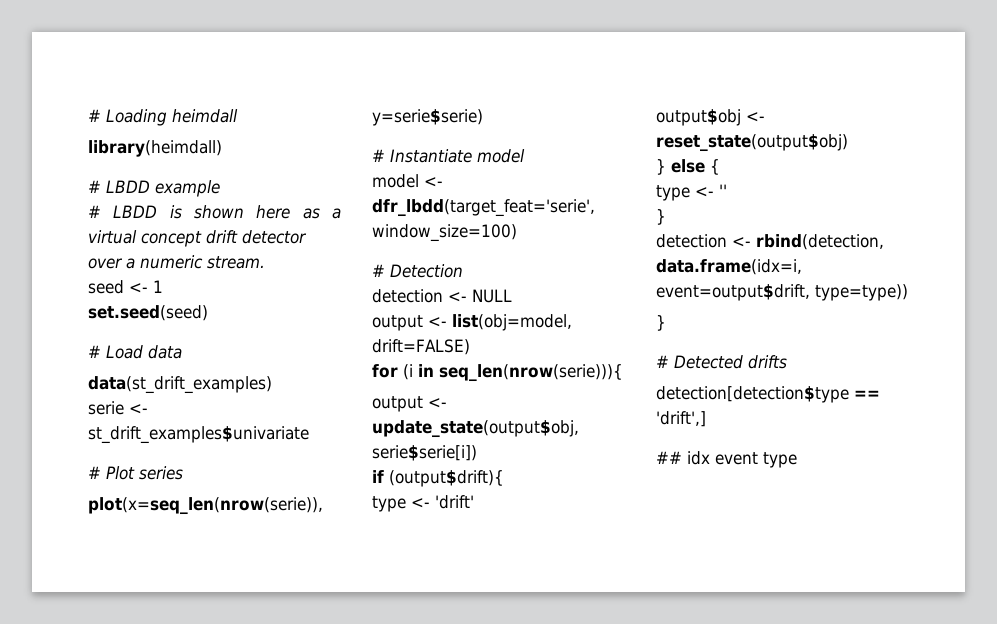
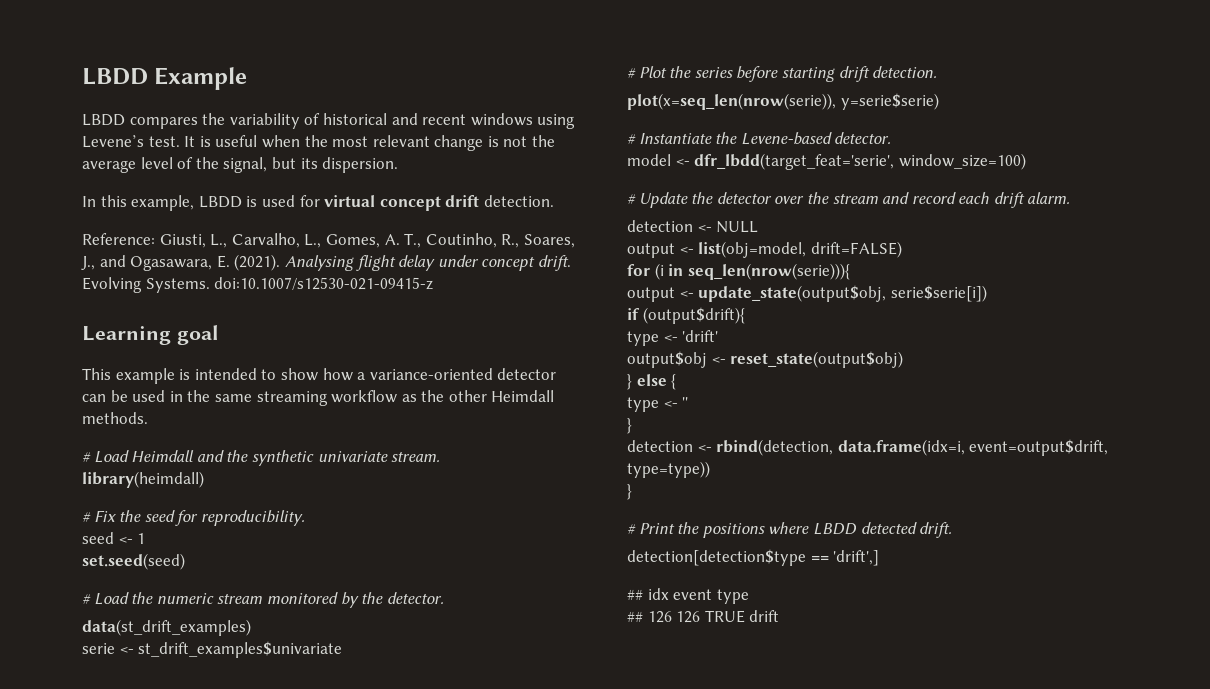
- # Loading heimdall
+ LBDD Example
+ LBDD compares the variability of historical and recent windows using Levene’s test. It is useful when the most relevant change is not the average level of the signal, but its dispersion.
+ In this example, LBDD is used for virtual concept drift detection.
+ Reference: Giusti, L., Carvalho, L., Gomes, A. T., Coutinho, R., Soares, J., and Ogasawara, E. (2021). Analysing flight delay under concept drift. Evolving Systems. doi:10.1007/s12530-021-09415-z
+ Learning goal
+ This example is intended to show how a variance-oriented detector can be used in the same streaming workflow as the other Heimdall methods.
+ # Load Heimdall and the synthetic univariate stream.
  library(heimdall)
- # LBDD example
- # LBDD is shown here as a virtual concept drift detector over a numeric stream.
+ # Fix the seed for reproducibility.
- # Load data
+ # Load the numeric stream monitored by the detector.
- # Plot series
+ # Plot the series before starting drift detection.
- # Instantiate model
+ # Instantiate the Levene-based detector.
- # Detection
+ # Update the detector over the stream and record each drift alarm.
- # Detected drifts
+ # Print the positions where LBDD detected drift.
+ ## 126 126 TRUE drift

